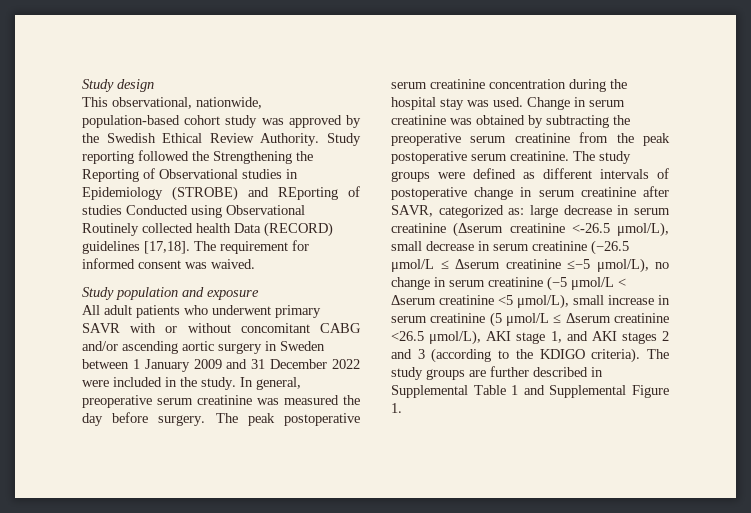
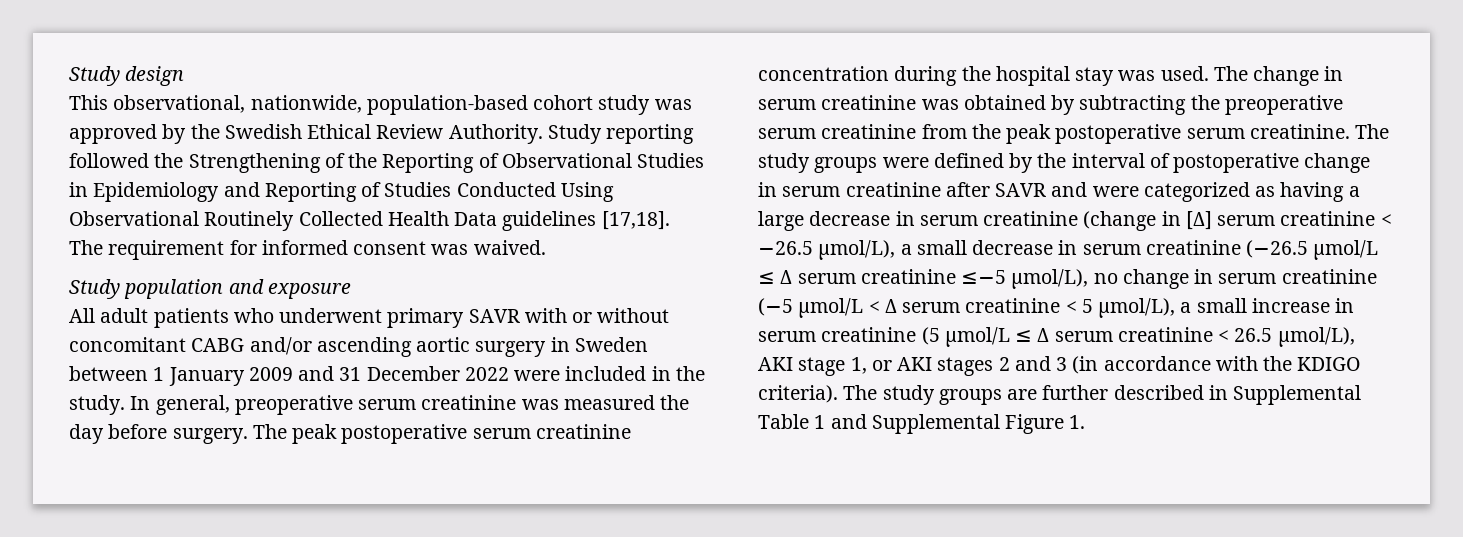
- Study reporting followed the Strengthening the Reporting of Observational studies in Epidemiology (STROBE) and REporting of studies Conducted using Observational Routinely collected health Data (RECORD) guidelines [17,18].
+ Study reporting followed the Strengthening of the Reporting of Observational Studies in Epidemiology and Reporting of Studies Conducted Using Observational Routinely Collected Health Data guidelines [17,18].
- Change in serum creatinine was obtained by subtracting the preoperative serum creatinine from the peak postoperative serum creatinine.
+ The change in serum creatinine was obtained by subtracting the preoperative serum creatinine from the peak postoperative serum creatinine.
- The study groups were defined as different intervals of postoperative change in serum creatinine after SAVR, categorized as: large decrease in serum creatinine (Δserum creatinine <-26.5 μmol/L), small decrease in serum creatinine (−26.5 μmol/L ≤ Δserum creatinine ≤−5 μmol/L), no change in serum creatinine (−5 μmol/L < Δserum creatinine <5 μmol/L), small increase in serum creatinine (5 μmol/L ≤ Δserum creatinine <26.5 μmol/L), AKI stage 1, and AKI stages 2 and 3 (according to the KDIGO criteria).
+ The study groups were defined by the interval of postoperative change in serum creatinine after SAVR and were categorized as having a large decrease in serum creatinine (change in [Δ] serum creatinine < −26.5 μmol/L), a small decrease in serum creatinine (−26.5 μmol/L ≤ Δ serum creatinine ≤−5 μmol/L), no change in serum creatinine (−5 μmol/L < Δ serum creatinine < 5 μmol/L), a small increase in serum creatinine (5 μmol/L ≤ Δ serum creatinine < 26.5 μmol/L), AKI stage 1, or AKI stages 2 and 3 (in accordance with the KDIGO criteria).

